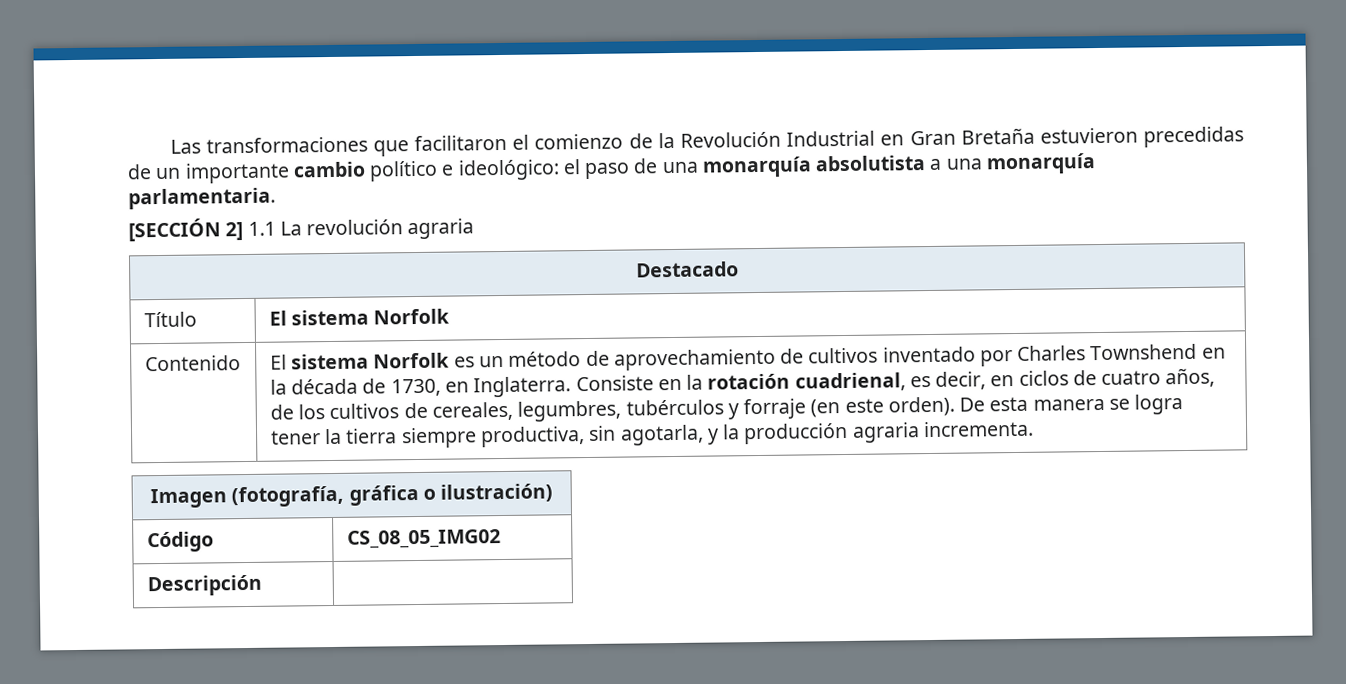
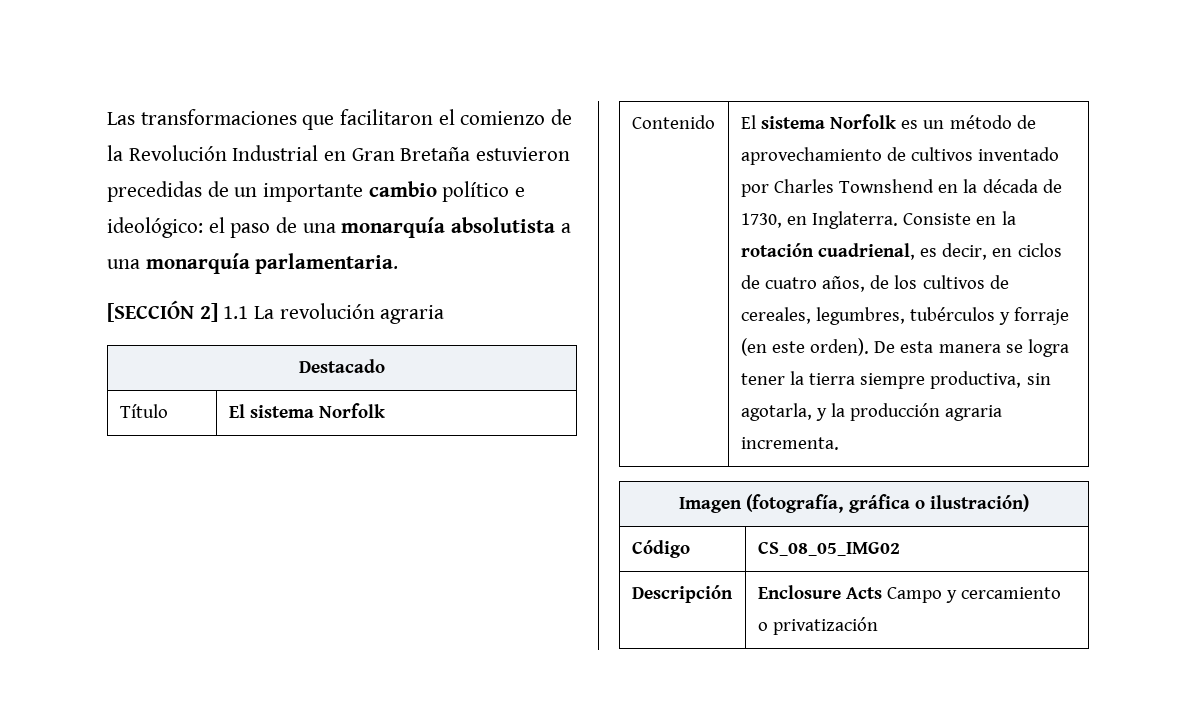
- Descripción |
+ Descripción | Enclosure Acts Campo y cercamiento o privatización

